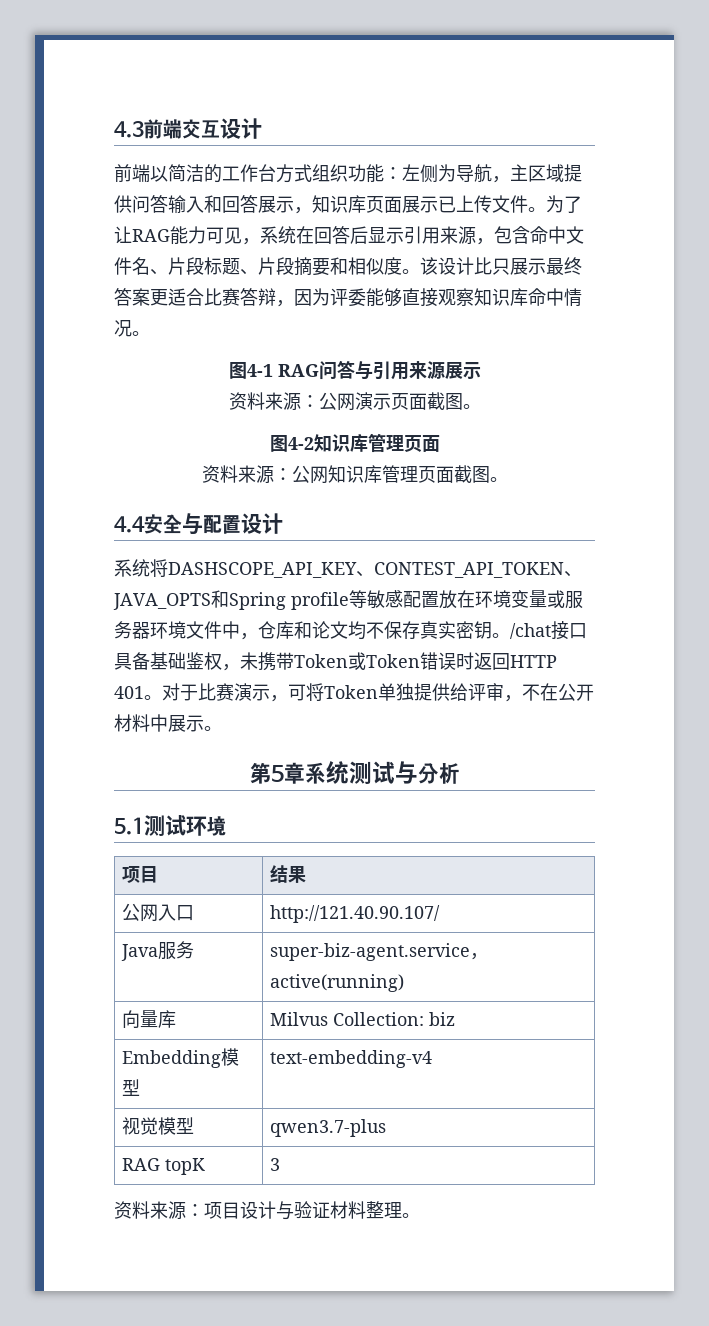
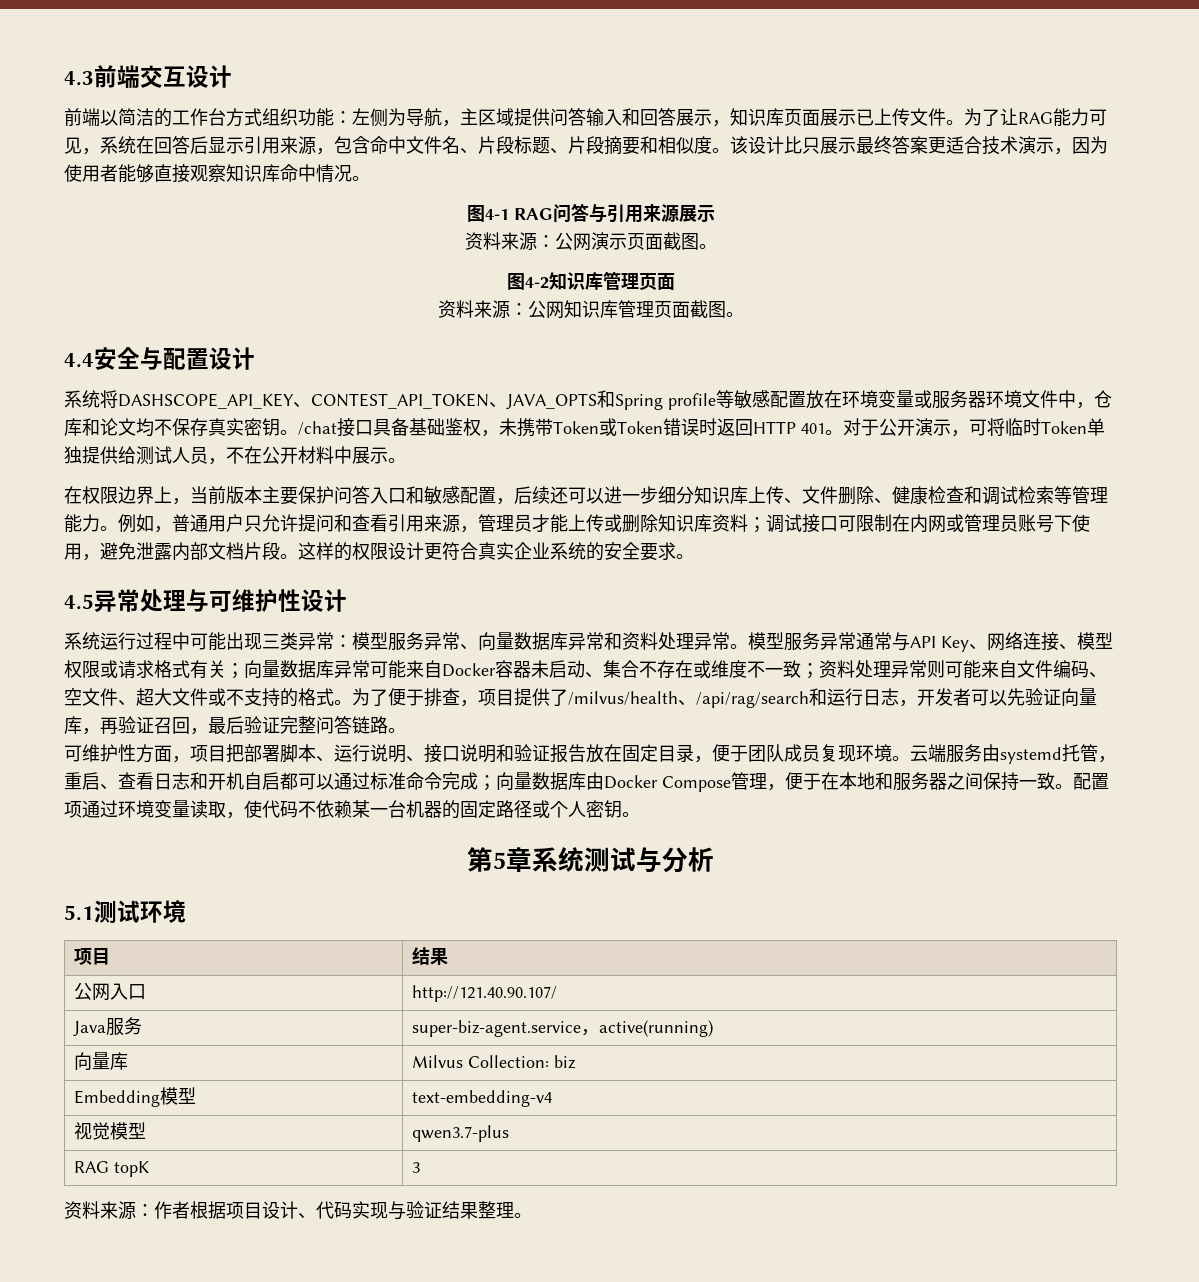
- 该设计比只展示最终答案更适合比赛答辩，因为评委能够直接观察知识库命中情况。
+ 该设计比只展示最终答案更适合技术演示，因为使用者能够直接观察知识库命中情况。
- 对于比赛演示，可将Token单独提供给评审，不在公开材料中展示。
+ 对于公开演示，可将临时Token单独提供给测试人员，不在公开材料中展示。
+ 在权限边界上，当前版本主要保护问答入口和敏感配置，后续还可以进一步细分知识库上传、文件删除、健康检查和调试检索等管理能力。例如，普通用户只允许提问和查看引用来源，管理员才能上传或删除知识库资料；调试接口可限制在内网或管理员账号下使用，避免泄露内部文档片段。这样的权限设计更符合真实企业系统的安全要求。
+ 4.5异常处理与可维护性设计
+ 系统运行过程中可能出现三类异常：模型服务异常、向量数据库异常和资料处理异常。模型服务异常通常与API Key、网络连接、模型权限或请求格式有关；向量数据库异常可能来自Docker容器未启动、集合不存在或维度不一致；资料处理异常则可能来自文件编码、空文件、超大文件或不支持的格式。为了便于排查，项目提供了/milvus/health、/api/rag/search和运行日志，开发者可以先验证向量库，再验证召回，最后验证完整问答链路。
+ 可维护性方面，项目把部署脚本、运行说明、接口说明和验证报告放在固定目录，便于团队成员复现环境。云端服务由systemd托管，重启、查看日志和开机自启都可以通过标准命令完成；向量数据库由Docker Compose管理，便于在本地和服务器之间保持一致。配置项通过环境变量读取，使代码不依赖某一台机器的固定路径或个人密钥。
- 资料来源：项目设计与验证材料整理。
+ 资料来源：作者根据项目设计、代码实现与验证结果整理。

